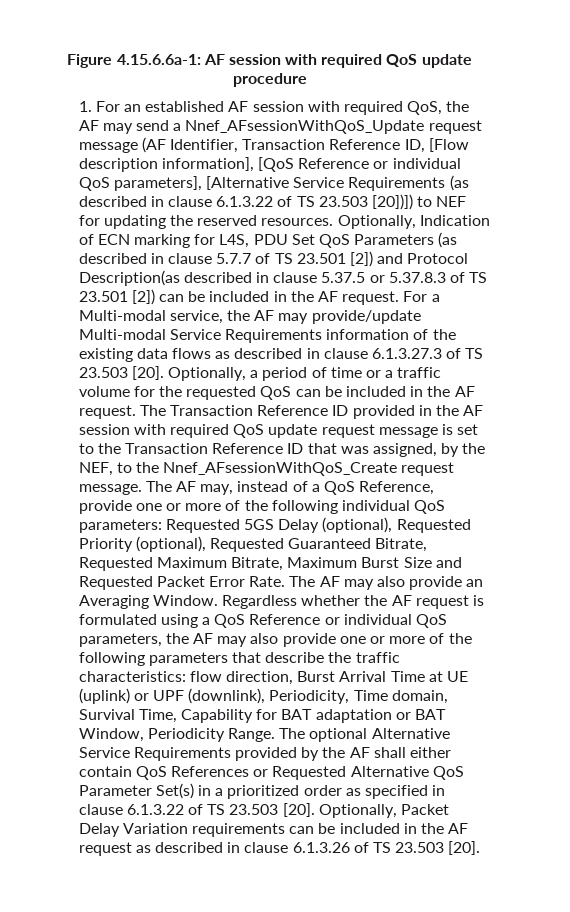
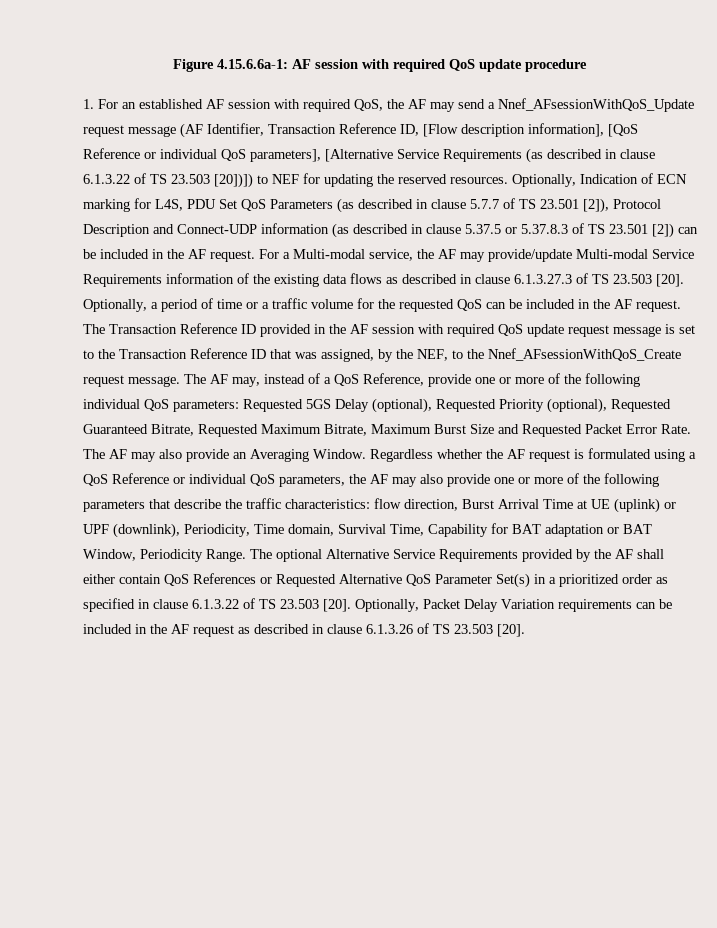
- Optionally, Indication of ECN marking for L4S, PDU Set QoS Parameters (as described in clause 5.7.7 of TS 23.501 [2]) and Protocol Description(as described in clause 5.37.5 or 5.37.8.3 of TS 23.501 [2]) can be included in the AF request.
+ Optionally, Indication of ECN marking for L4S, PDU Set QoS Parameters (as described in clause 5.7.7 of TS 23.501 [2]), Protocol Description and Connect-UDP information (as described in clause 5.37.5 or 5.37.8.3 of TS 23.501 [2]) can be included in the AF request.

